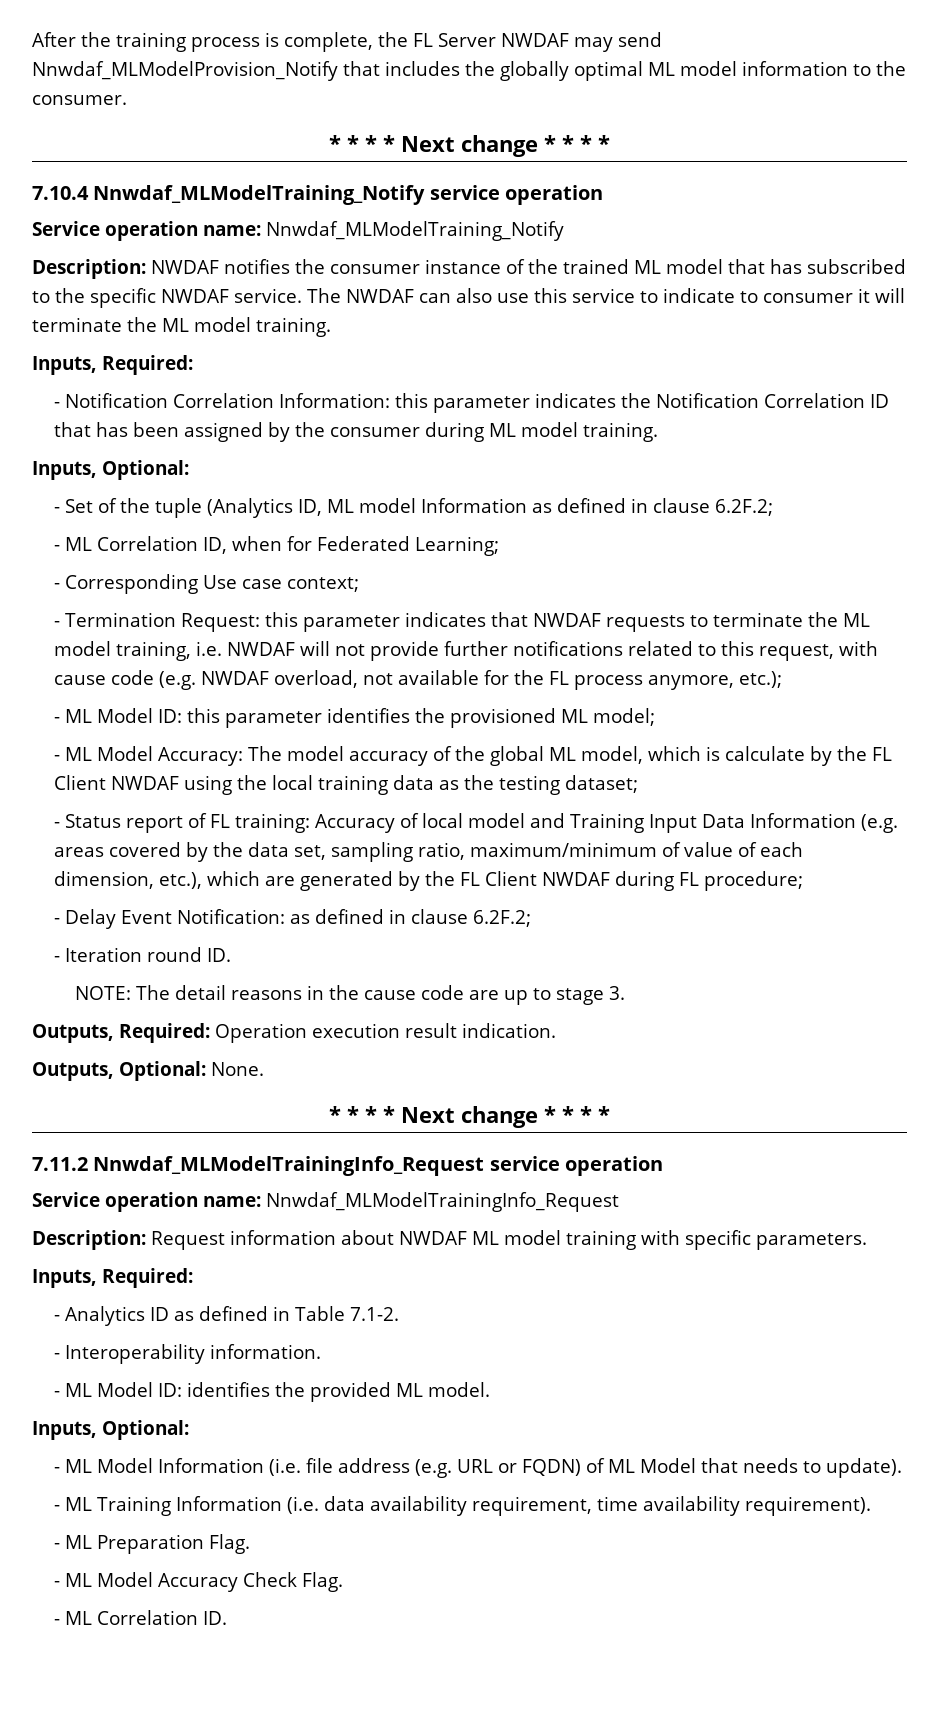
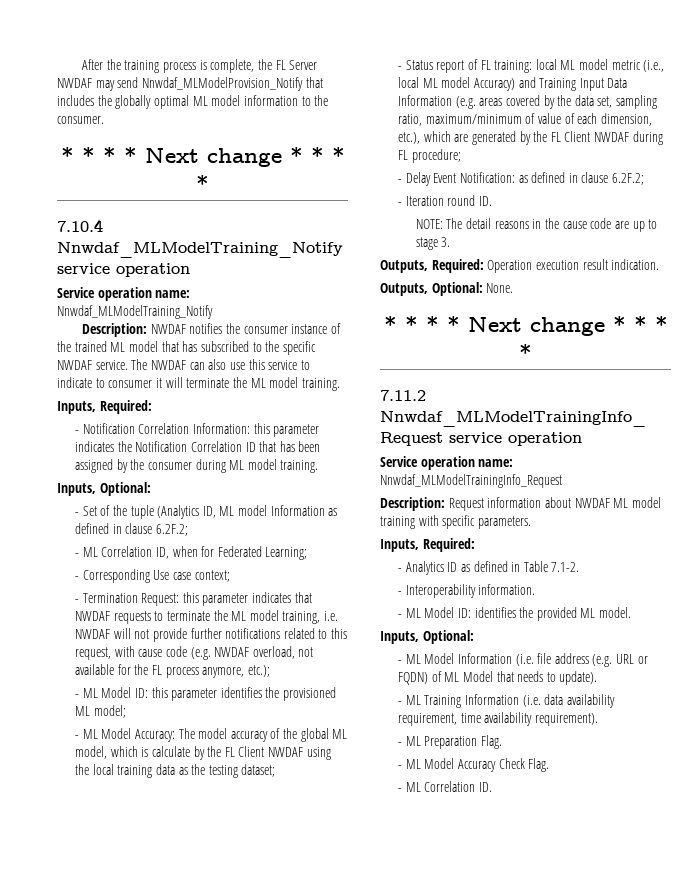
- - Status report of FL training: Accuracy of local model and Training Input Data Information (e.g. areas covered by the data set, sampling ratio, maximum/minimum of value of each dimension, etc.), which are generated by the FL Client NWDAF during FL procedure;
+ - Status report of FL training: local ML model metric (i.e., local ML model Accuracy) and Training Input Data Information (e.g. areas covered by the data set, sampling ratio, maximum/minimum of value of each dimension, etc.), which are generated by the FL Client NWDAF during FL procedure;

